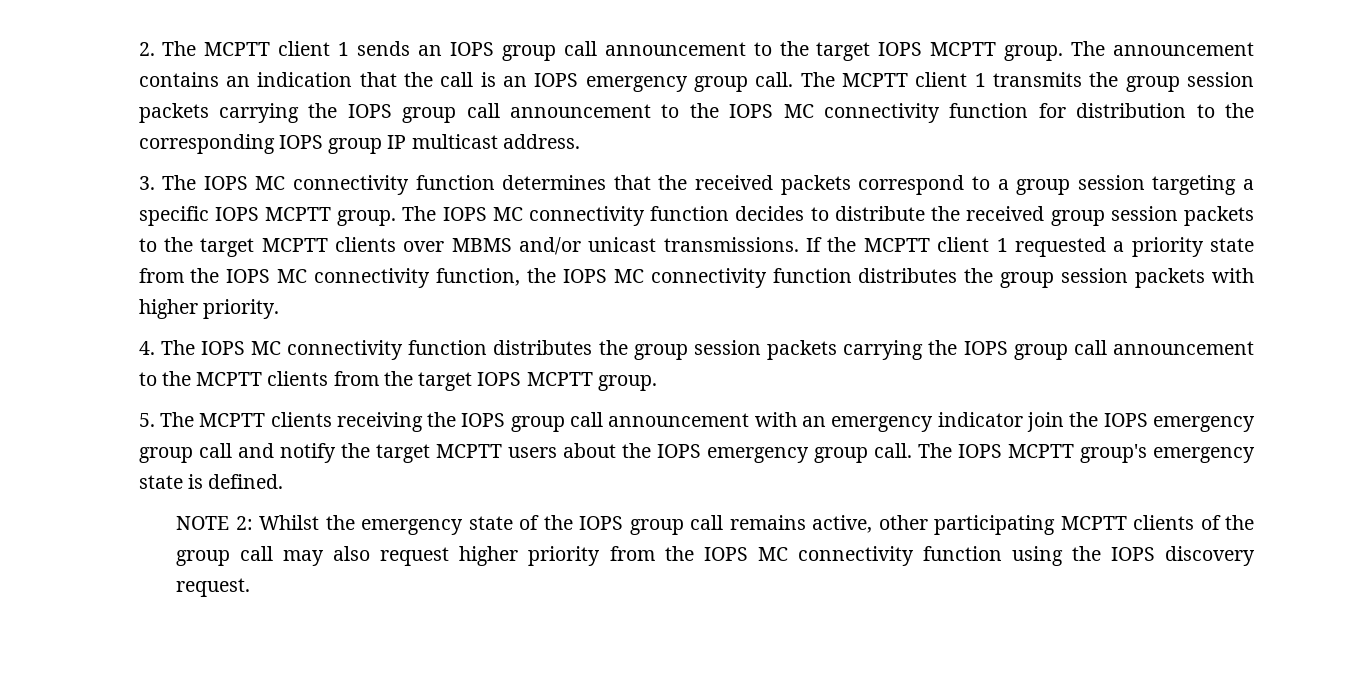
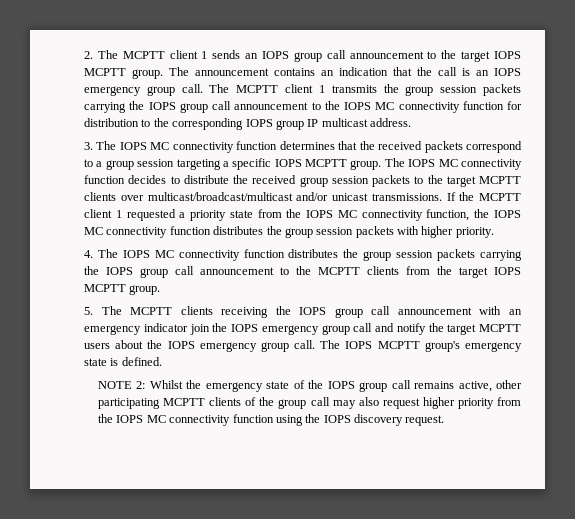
- The IOPS MC connectivity function decides to distribute the received group session packets to the target MCPTT clients over MBMS and/or unicast transmissions.
+ The IOPS MC connectivity function decides to distribute the received group session packets to the target MCPTT clients over multicast/broadcast/multicast and/or unicast transmissions.

